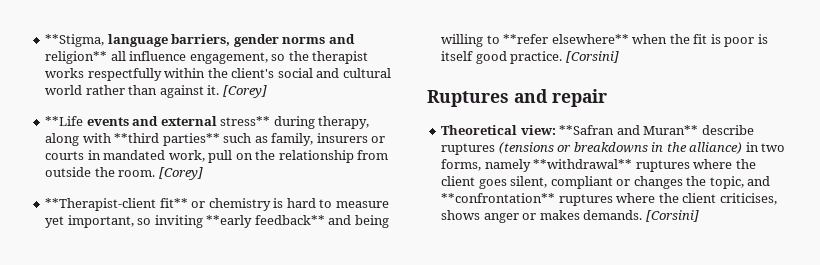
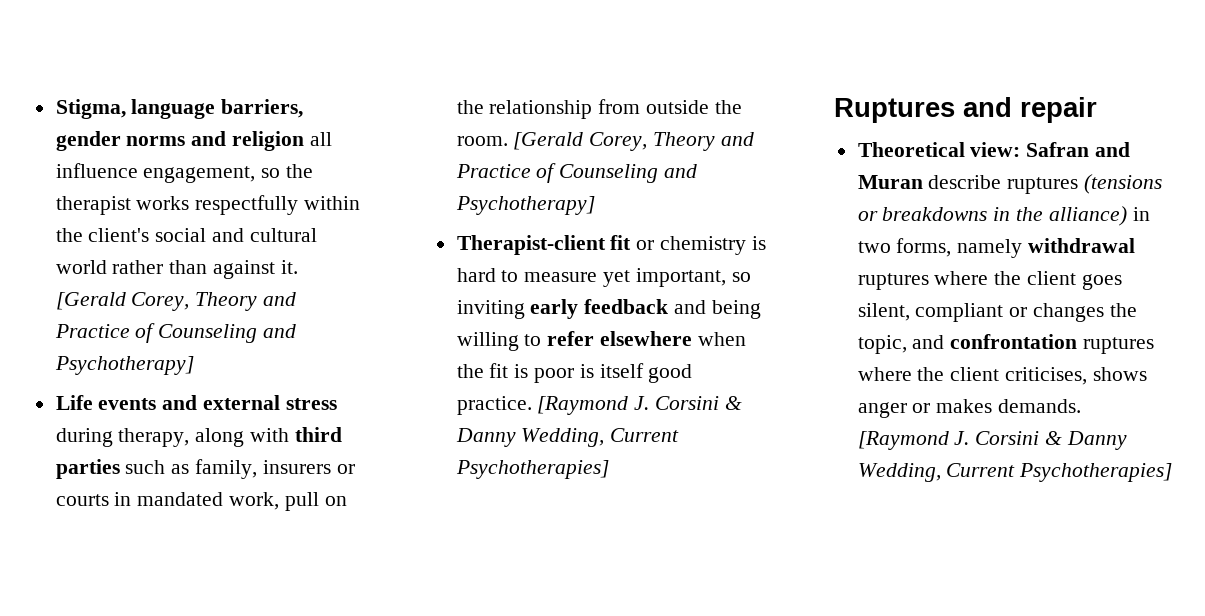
- **Stigma, language barriers, gender norms and religion** all influence engagement, so the therapist works respectfully within the client's social and cultural world rather than against it. [Corey]
- **Life events and external stress** during therapy, along with **third parties** such as family, insurers or courts in mandated work, pull on the relationship from outside the room. [Corey]
- **Therapist-client fit** or chemistry is hard to measure yet important, so inviting **early feedback** and being willing to **refer elsewhere** when the fit is poor is itself good practice. [Corsini]
+ Stigma, language barriers, gender norms and religion all influence engagement, so the therapist works respectfully within the client's social and cultural world rather than against it. [Gerald Corey, Theory and Practice of Counseling and Psychotherapy]
+ Life events and external stress during therapy, along with third parties such as family, insurers or courts in mandated work, pull on the relationship from outside the room. [Gerald Corey, Theory and Practice of Counseling and Psychotherapy]
+ Therapist-client fit or chemistry is hard to measure yet important, so inviting early feedback and being willing to refer elsewhere when the fit is poor is itself good practice. [Raymond J. Corsini & Danny Wedding, Current Psychotherapies]
- Theoretical view: **Safran and Muran** describe ruptures (tensions or breakdowns in the alliance) in two forms, namely **withdrawal** ruptures where the client goes silent, compliant or changes the topic, and **confrontation** ruptures where the client criticises, shows anger or makes demands. [Corsini]
+ Theoretical view: Safran and Muran describe ruptures (tensions or breakdowns in the alliance) in two forms, namely withdrawal ruptures where the client goes silent, compliant or changes the topic, and confrontation ruptures where the client criticises, shows anger or makes demands. [Raymond J. Corsini & Danny Wedding, Current Psychotherapies]

